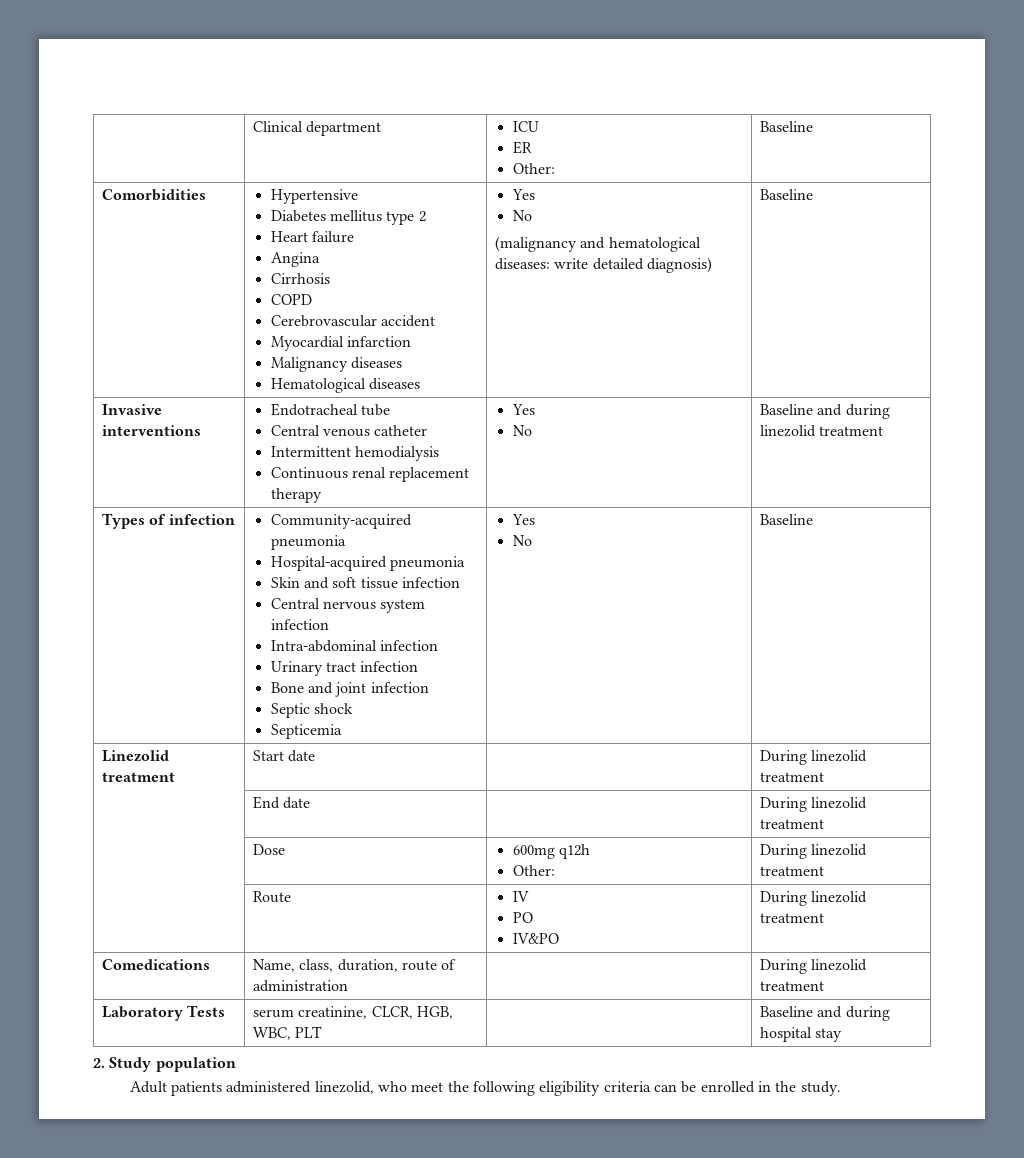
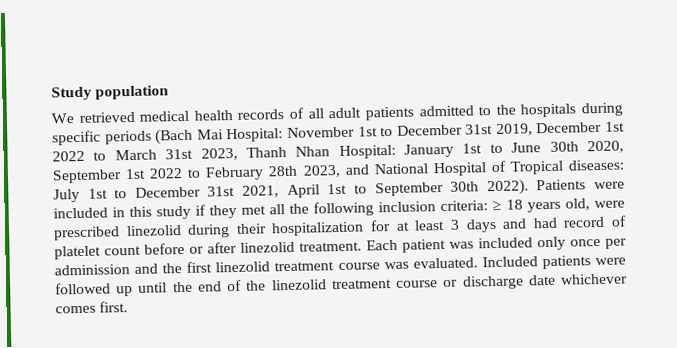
- | Clinical department | ICU
- ER
- Other: | Baseline
- Comorbidities | Hypertensive
- Diabetes mellitus type 2
- Heart failure
- Angina
- Cirrhosis
- COPD
- Cerebrovascular accident
- Myocardial infarction
- Malignancy diseases
- Hematological diseases | Yes
- No
- (malignancy and hematological diseases: write detailed diagnosis) | Baseline
- Invasive interventions | Endotracheal tube
- Central venous catheter
- Intermittent hemodialysis
- Continuous renal replacement therapy | Yes
- No | Baseline and during linezolid treatment
- Types of infection | Community-acquired pneumonia
- Hospital-acquired pneumonia
- Skin and soft tissue infection
- Central nervous system infection
- Intra-abdominal infection
- Urinary tract infection
- Bone and joint infection
- Septic shock
- Septicemia | Yes
- No | Baseline
- Linezolid treatment | Start date | | During linezolid treatment
- | End date | | During linezolid treatment
- | Dose | 600mg q12h
- Other: | During linezolid treatment
- | Route | IV
- PO
- IV&PO | During linezolid treatment
- Comedications | Name, class, duration, route of administration | | During linezolid treatment
- Laboratory Tests | serum creatinine, CLCR, HGB, WBC, PLT | | Baseline and during hospital stay
- 2. Study population
- Adult patients administered linezolid, who meet the following eligibility criteria can be enrolled in the study.
+ Study population
+ We retrieved medical health records of all adult patients admitted to the hospitals during specific periods (Bach Mai Hospital: November 1st to December 31st 2019, December 1st 2022 to March 31st 2023, Thanh Nhan Hospital: January 1st to June 30th 2020, September 1st 2022 to February 28th 2023, and National Hospital of Tropical diseases: July 1st to December 31st 2021, April 1st to September 30th 2022). Patients were included in this study if they met all the following inclusion criteria: ≥ 18 years old, were prescribed linezolid during their hospitalization for at least 3 days and had record of platelet count before or after linezolid treatment. Each patient was included only once per adminission and the first linezolid treatment course was evaluated. Included patients were followed up until the end of the linezolid treatment course or discharge date whichever comes first.

